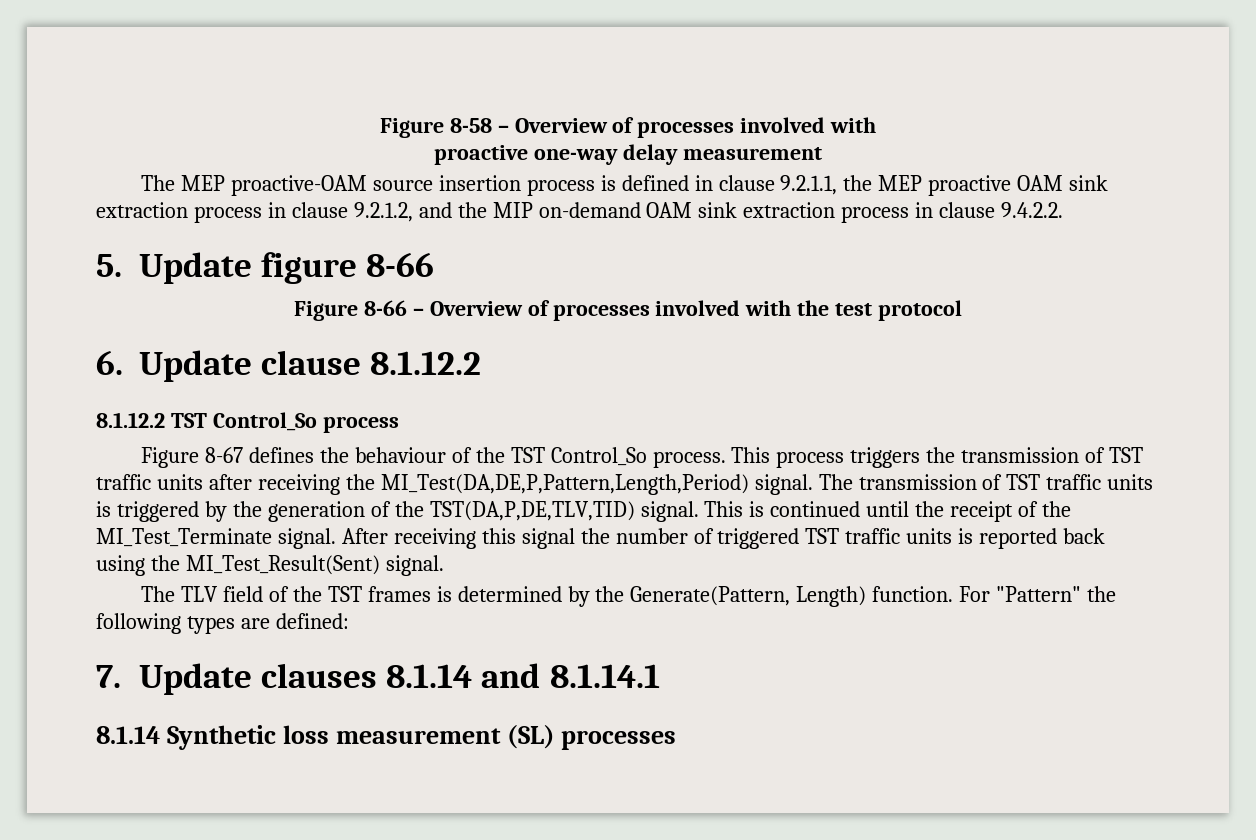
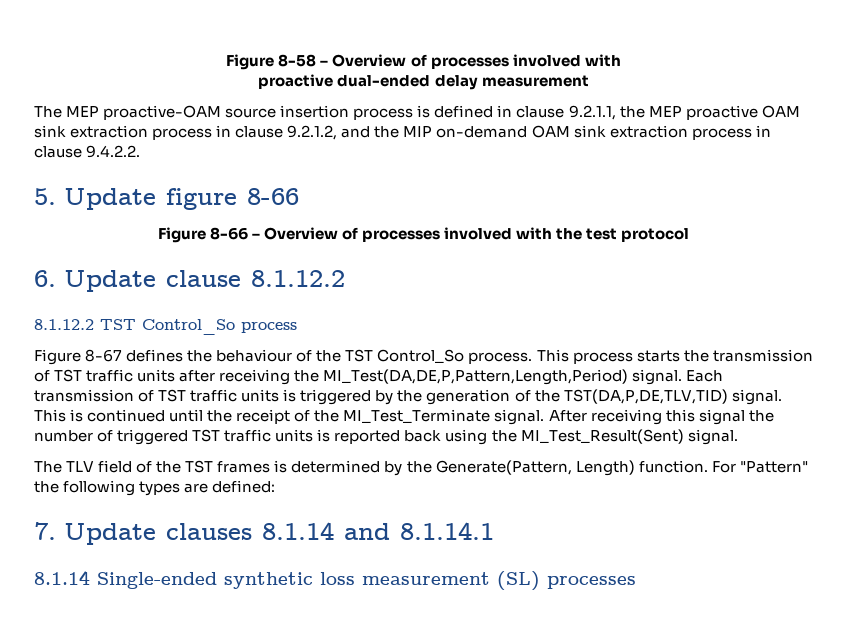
- proactive one-way delay measurement
+ proactive dual-ended delay measurement
- This process triggers the transmission of TST traffic units after receiving the MI_Test(DA,DE,P,Pattern,Length,Period) signal.
+ This process starts the transmission of TST traffic units after receiving the MI_Test(DA,DE,P,Pattern,Length,Period) signal.
- The transmission of TST traffic units is triggered by the generation of the TST(DA,P,DE,TLV,TID) signal.
+ Each transmission of TST traffic units is triggered by the generation of the TST(DA,P,DE,TLV,TID) signal.
- 8.1.14 Synthetic loss measurement (SL) processes
+ 8.1.14 Single-ended synthetic loss measurement (SL) processes

